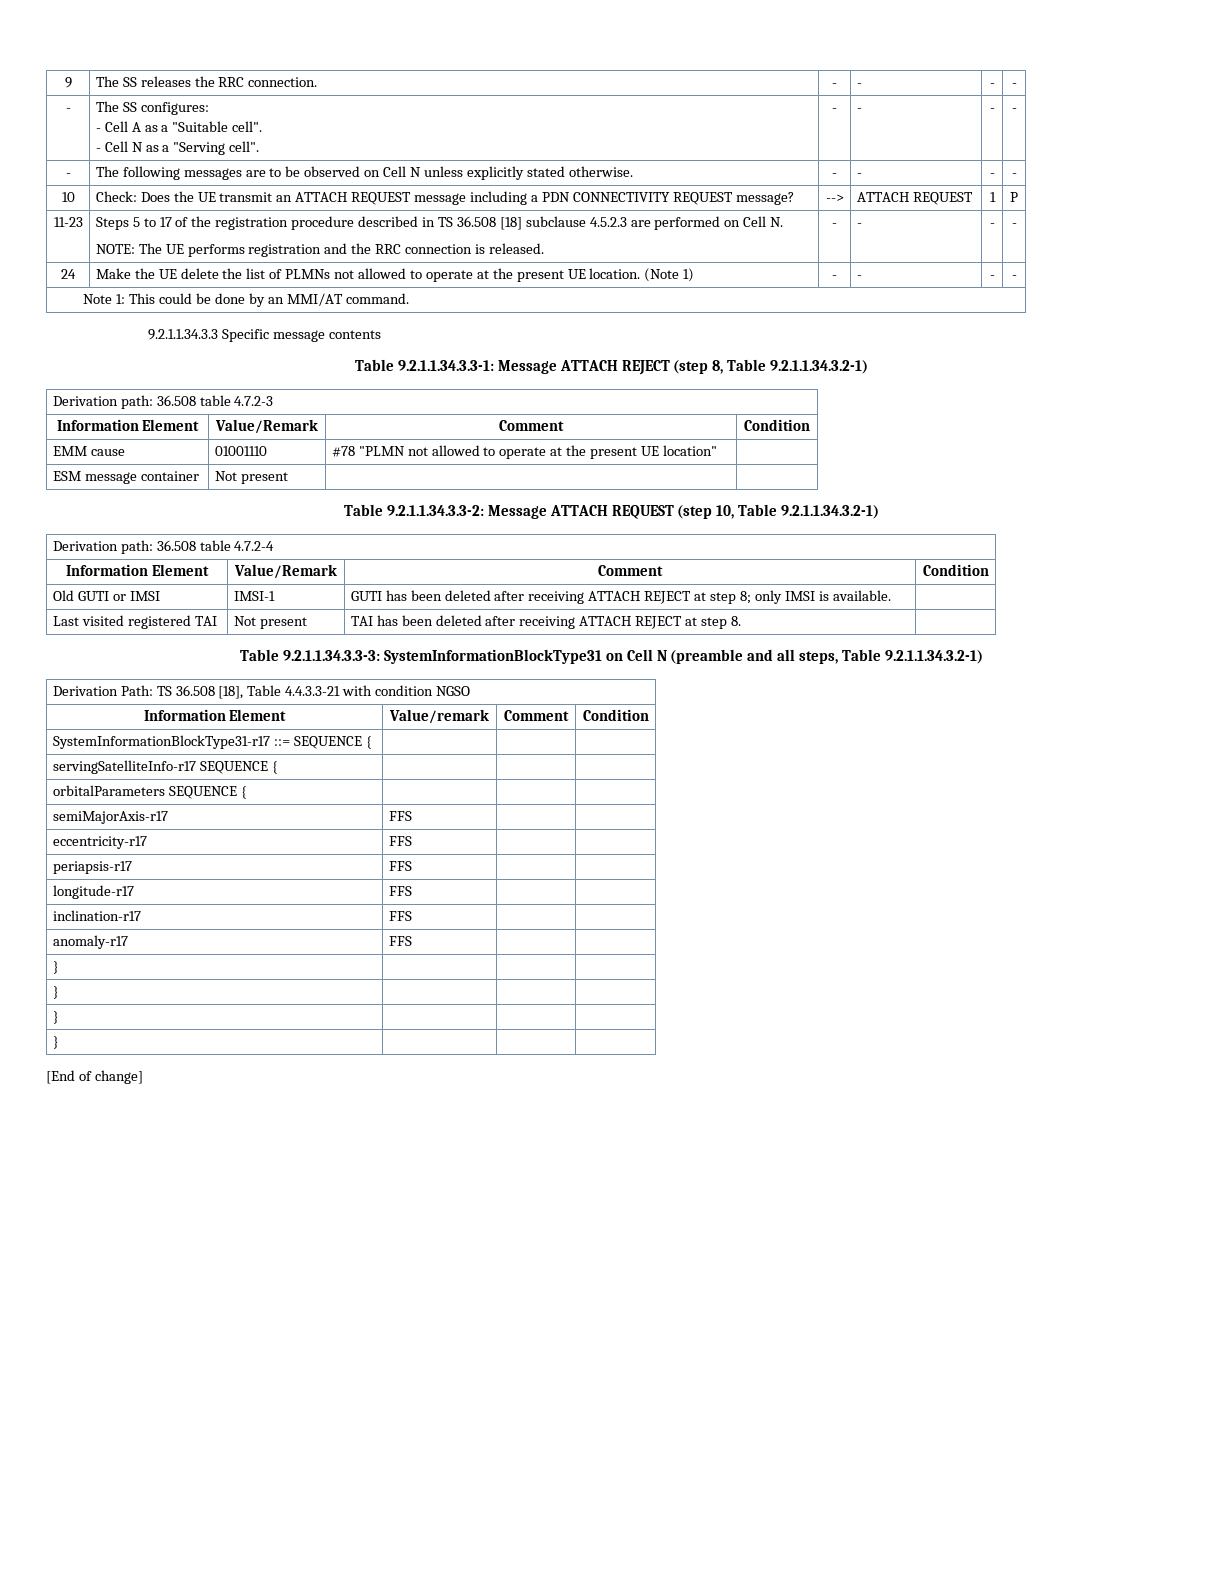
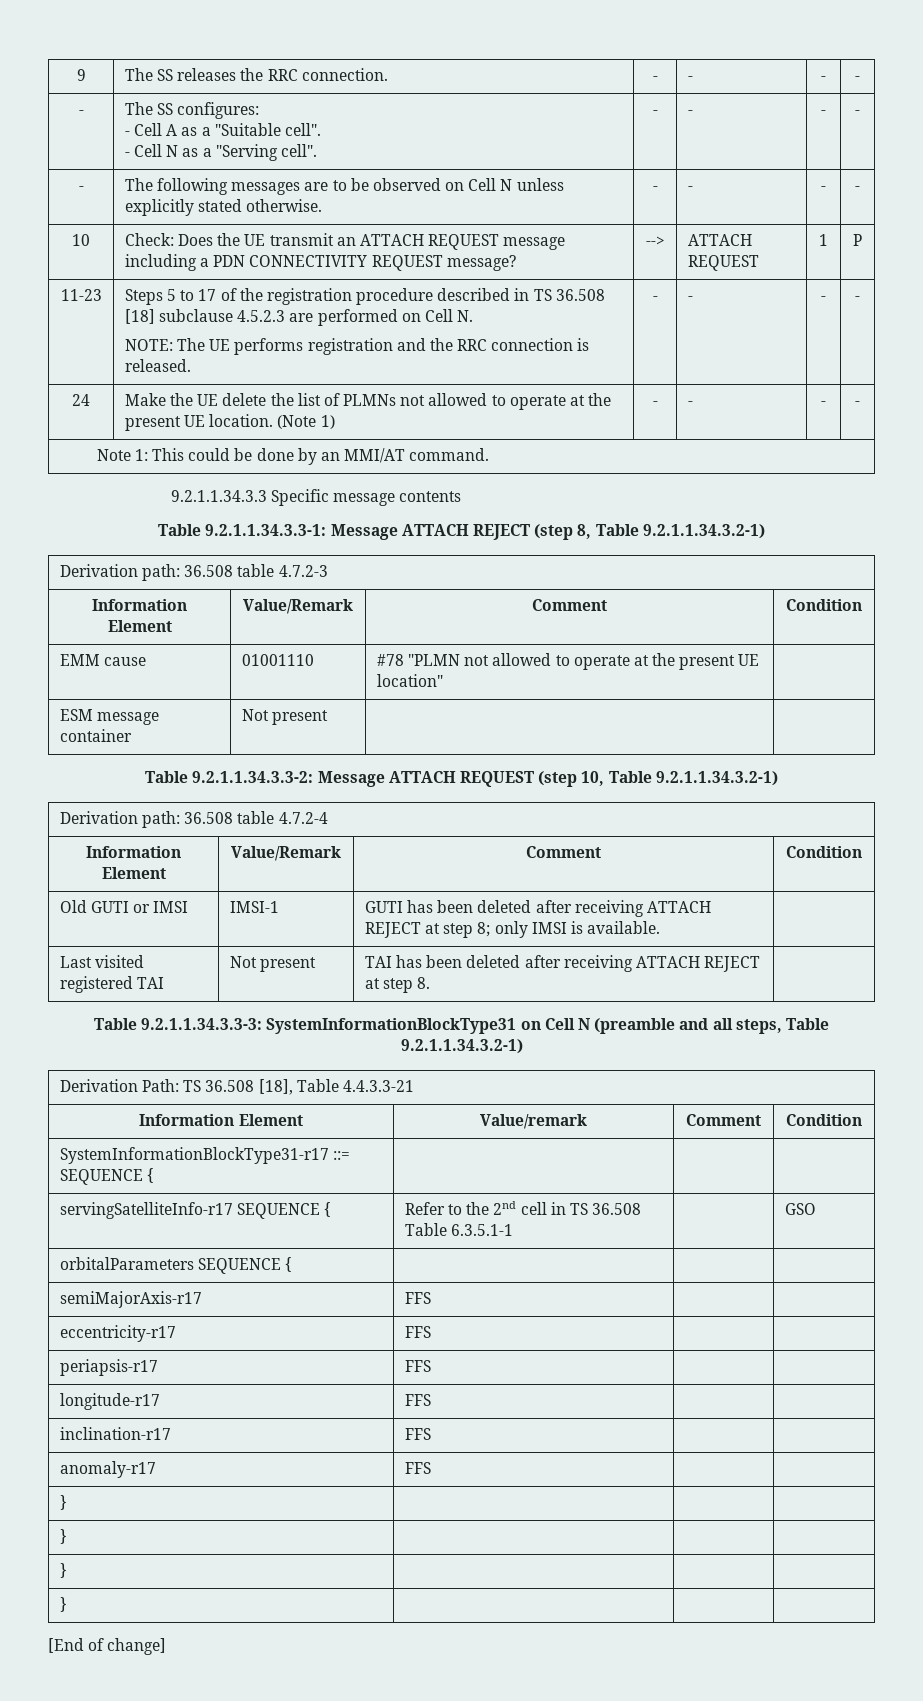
- Derivation Path: TS 36.508 [18], Table 4.4.3.3-21 with condition NGSO
+ Derivation Path: TS 36.508 [18], Table 4.4.3.3-21
- servingSatelliteInfo-r17 SEQUENCE { | | |
+ servingSatelliteInfo-r17 SEQUENCE { | Refer to the 2nd cell in TS 36.508 Table 6.3.5.1-1 | | GSO

